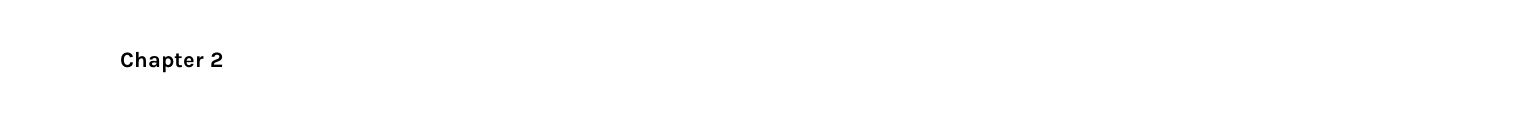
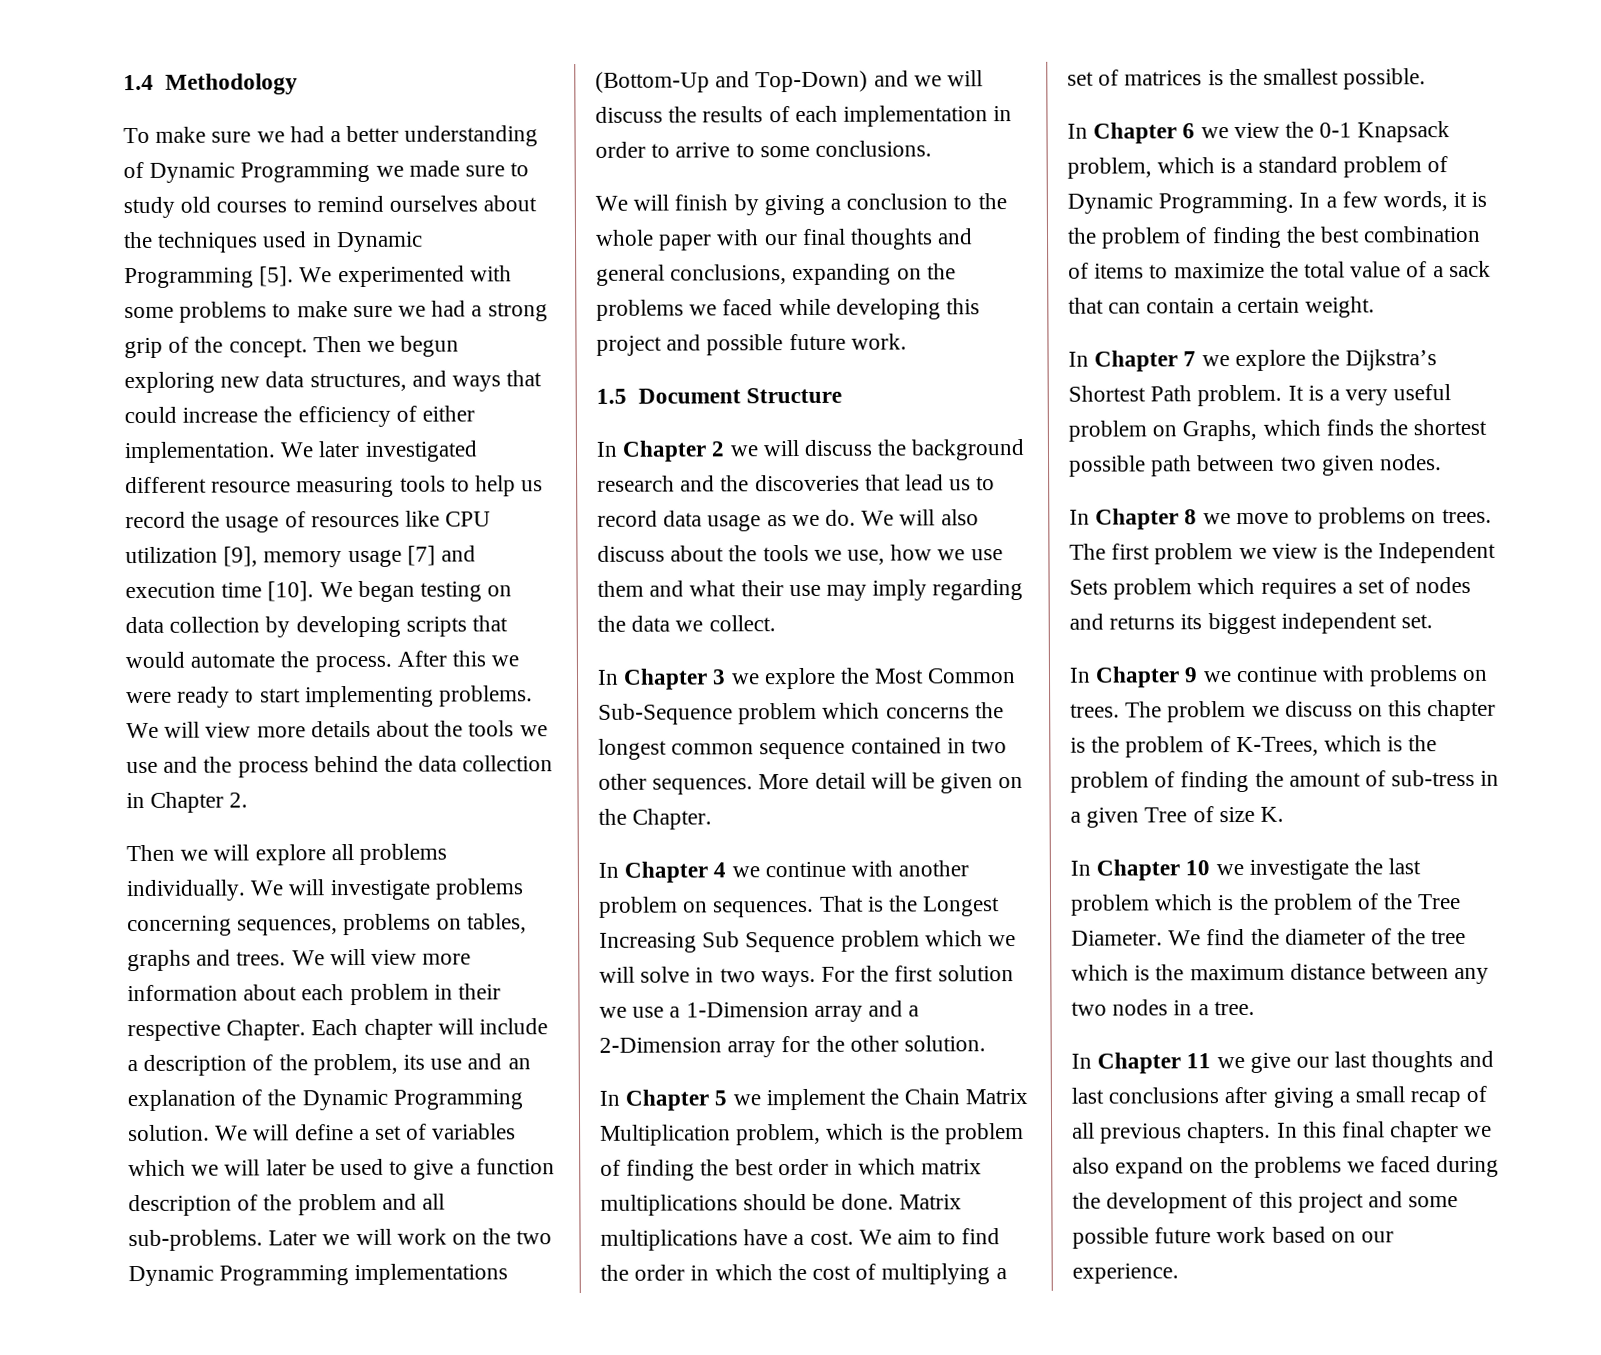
- Chapter 2
+ 1.4 Methodology
+ To make sure we had a better understanding of Dynamic Programming we made sure to study old courses to remind ourselves about the techniques used in Dynamic Programming [5]. We experimented with some problems to make sure we had a strong grip of the concept. Then we begun exploring new data structures, and ways that could increase the efficiency of either implementation. We later investigated different resource measuring tools to help us record the usage of resources like CPU utilization [9], memory usage [7] and execution time [10]. We began testing on data collection by developing scripts that would automate the process. After this we were ready to start implementing problems. We will view more details about the tools we use and the process behind the data collection in Chapter 2.
+ Then we will explore all problems individually. We will investigate problems concerning sequences, problems on tables, graphs and trees. We will view more information about each problem in their respective Chapter. Each chapter will include a description of the problem, its use and an explanation of the Dynamic Programming solution. We will define a set of variables which we will later be used to give a function description of the problem and all sub-problems. Later we will work on the two Dynamic Programming implementations (Bottom-Up and Top-Down) and we will discuss the results of each implementation in order to arrive to some conclusions.
+ We will finish by giving a conclusion to the whole paper with our final thoughts and general conclusions, expanding on the problems we faced while developing this project and possible future work.
+ 1.5 Document Structure
+ In Chapter 2 we will discuss the background research and the discoveries that lead us to record data usage as we do. We will also discuss about the tools we use, how we use them and what their use may imply regarding the data we collect.
+ In Chapter 3 we explore the Most Common Sub-Sequence problem which concerns the longest common sequence contained in two other sequences. More detail will be given on the Chapter.
+ In Chapter 4 we continue with another problem on sequences. That is the Longest Increasing Sub Sequence problem which we will solve in two ways. For the first solution we use a 1-Dimension array and a 2-Dimension array for the other solution.
+ In Chapter 5 we implement the Chain Matrix Multiplication problem, which is the problem of finding the best order in which matrix multiplications should be done. Matrix multiplications have a cost. We aim to find the order in which the cost of multiplying a set of matrices is the smallest possible.
+ In Chapter 6 we view the 0-1 Knapsack problem, which is a standard problem of Dynamic Programming. In a few words, it is the problem of finding the best combination of items to maximize the total value of a sack that can contain a certain weight.
+ In Chapter 7 we explore the Dijkstra’s Shortest Path problem. It is a very useful problem on Graphs, which finds the shortest possible path between two given nodes.
+ In Chapter 8 we move to problems on trees. The first problem we view is the Independent Sets problem which requires a set of nodes and returns its biggest independent set.
+ In Chapter 9 we continue with problems on trees. The problem we discuss on this chapter is the problem of K-Trees, which is the problem of finding the amount of sub-tress in a given Tree of size K.
+ In Chapter 10 we investigate the last problem which is the problem of the Tree Diameter. We find the diameter of the tree which is the maximum distance between any two nodes in a tree.
+ In Chapter 11 we give our last thoughts and last conclusions after giving a small recap of all previous chapters. In this final chapter we also expand on the problems we faced during the development of this project and some possible future work based on our experience.

